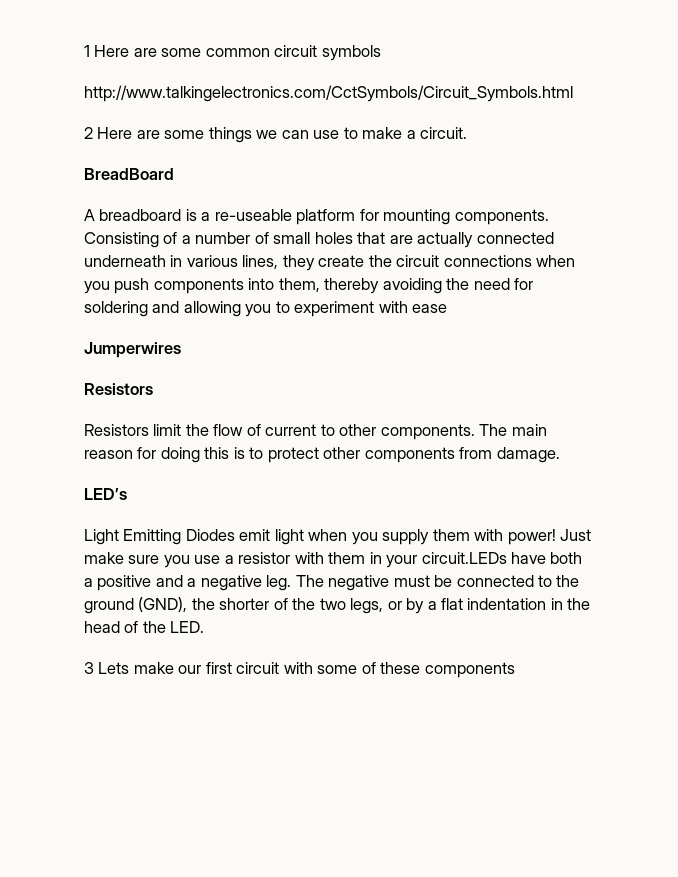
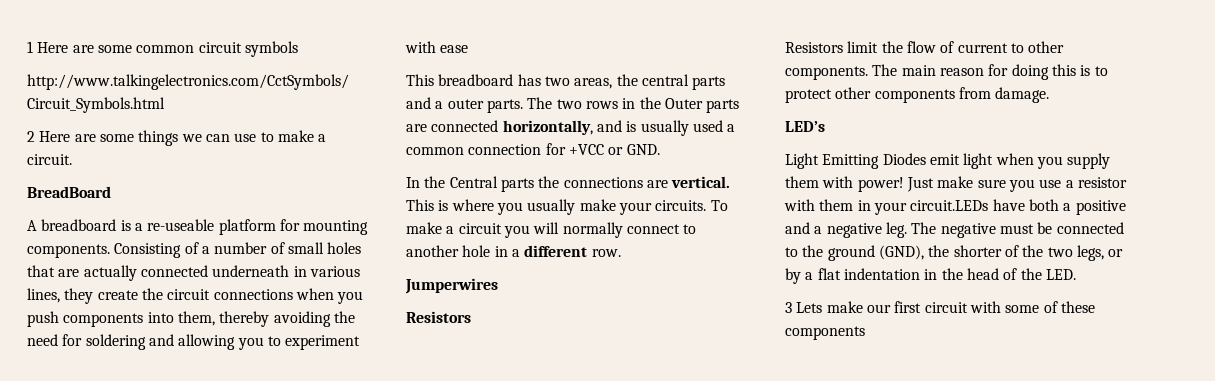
+ This breadboard has two areas, the central parts and a outer parts. The two rows in the Outer parts are connected horizontally, and is usually used a common connection for +VCC or GND.
+ In the Central parts the connections are vertical. This is where you usually make your circuits. To make a circuit you will normally connect to another hole in a different row.

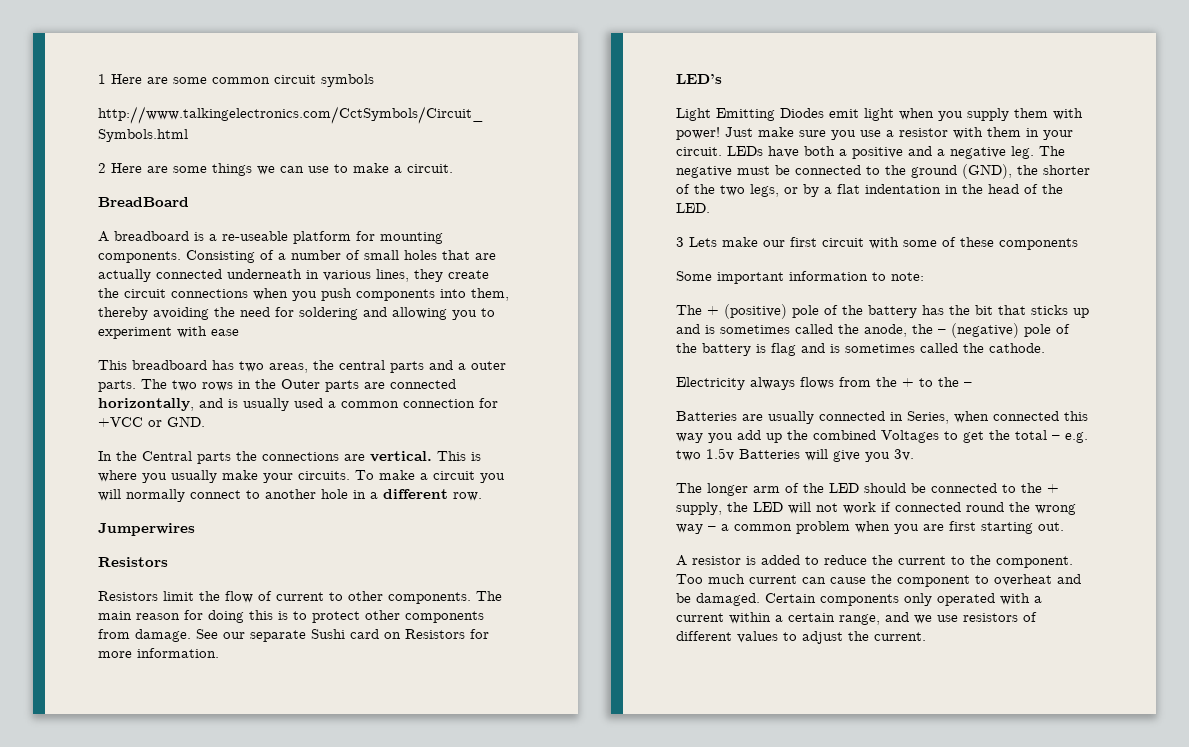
+ See our separate Sushi card on Resistors for more information.
- Just make sure you use a resistor with them in your circuit.LEDs have both a positive and a negative leg.
+ Just make sure you use a resistor with them in your circuit. LEDs have both a positive and a negative leg.
+ Some important information to note:
+ The + (positive) pole of the battery has the bit that sticks up and is sometimes called the anode, the – (negative) pole of the battery is flag and is sometimes called the cathode.
+ Electricity always flows from the + to the –
+ Batteries are usually connected in Series, when connected this way you add up the combined Voltages to get the total – e.g. two 1.5v Batteries will give you 3v.
+ The longer arm of the LED should be connected to the + supply, the LED will not work if connected round the wrong way – a common problem when you are first starting out.
+ A resistor is added to reduce the current to the component. Too much current can cause the component to overheat and be damaged. Certain components only operated with a current within a certain range, and we use resistors of different values to adjust the current.

